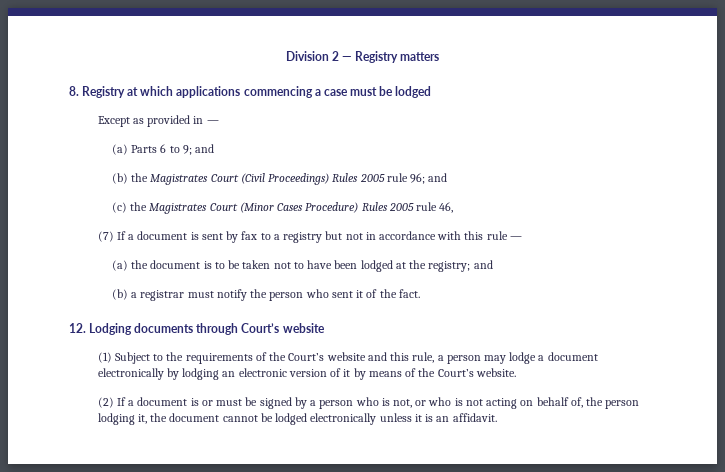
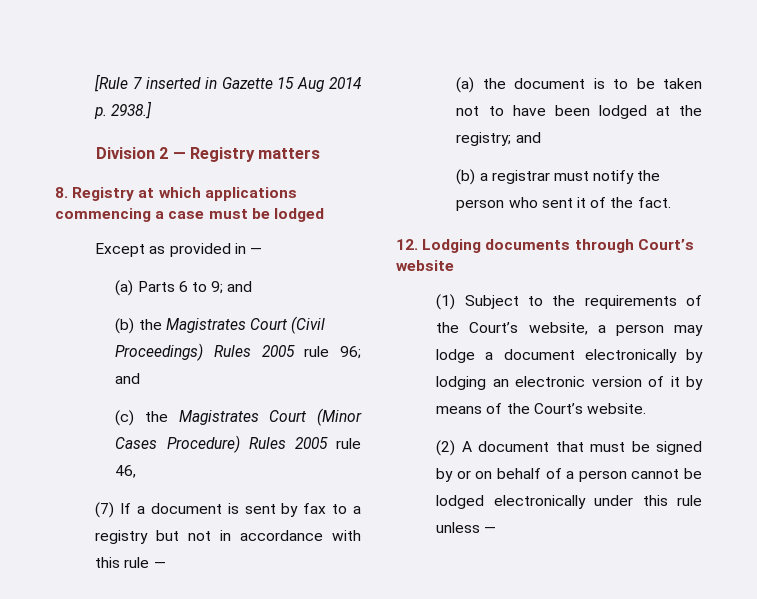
+ [Rule 7 inserted in Gazette 15 Aug 2014 p. 2938.]
- (1) Subject to the requirements of the Court’s website and this rule, a person may lodge a document electronically by lodging an electronic version of it by means of the Court’s website.
+ (1) Subject to the requirements of the Court’s website, a person may lodge a document electronically by lodging an electronic version of it by means of the Court’s website.
- (2) If a document is or must be signed by a person who is not, or who is not acting on behalf of, the person lodging it, the document cannot be lodged electronically unless it is an affidavit.
+ (2) A document that must be signed by or on behalf of a person cannot be lodged electronically under this rule unless —

